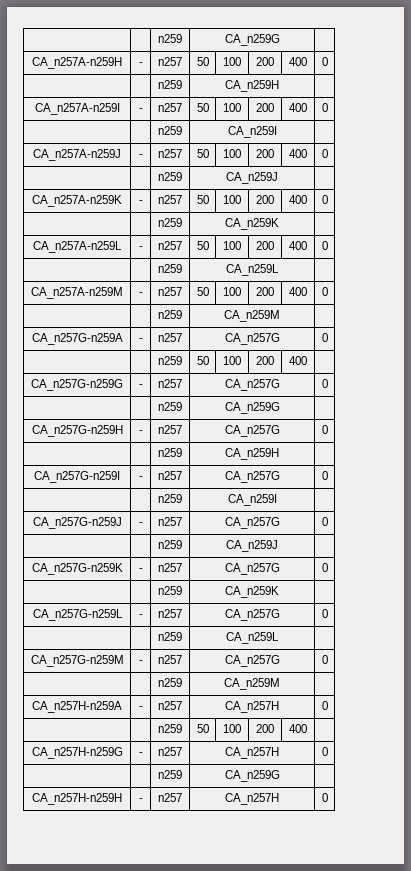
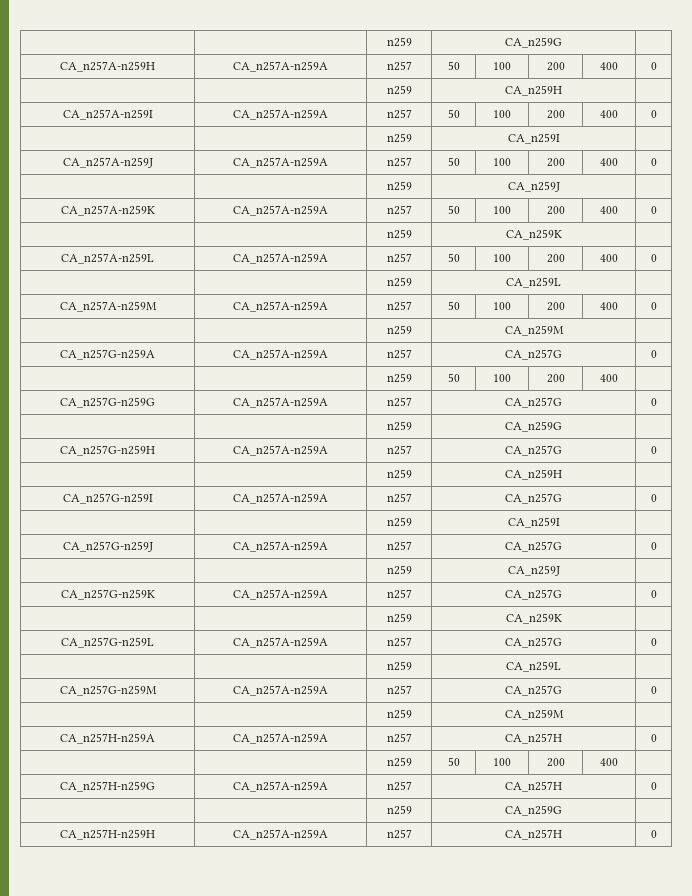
- CA_n257A-n259H | - | n257 | 50 | 100 | 200 | 400 | 0
+ CA_n257A-n259H | CA_n257A-n259A | n257 | 50 | 100 | 200 | 400 | 0
- CA_n257A-n259I | - | n257 | 50 | 100 | 200 | 400 | 0
+ CA_n257A-n259I | CA_n257A-n259A | n257 | 50 | 100 | 200 | 400 | 0
- CA_n257A-n259J | - | n257 | 50 | 100 | 200 | 400 | 0
+ CA_n257A-n259J | CA_n257A-n259A | n257 | 50 | 100 | 200 | 400 | 0
- CA_n257A-n259K | - | n257 | 50 | 100 | 200 | 400 | 0
+ CA_n257A-n259K | CA_n257A-n259A | n257 | 50 | 100 | 200 | 400 | 0
- CA_n257A-n259L | - | n257 | 50 | 100 | 200 | 400 | 0
+ CA_n257A-n259L | CA_n257A-n259A | n257 | 50 | 100 | 200 | 400 | 0
- CA_n257A-n259M | - | n257 | 50 | 100 | 200 | 400 | 0
+ CA_n257A-n259M | CA_n257A-n259A | n257 | 50 | 100 | 200 | 400 | 0
- CA_n257G-n259A | - | n257 | CA_n257G | 0
+ CA_n257G-n259A | CA_n257A-n259A | n257 | CA_n257G | 0
- CA_n257G-n259G | - | n257 | CA_n257G | 0
+ CA_n257G-n259G | CA_n257A-n259A | n257 | CA_n257G | 0
- CA_n257G-n259H | - | n257 | CA_n257G | 0
+ CA_n257G-n259H | CA_n257A-n259A | n257 | CA_n257G | 0
- CA_n257G-n259I | - | n257 | CA_n257G | 0
+ CA_n257G-n259I | CA_n257A-n259A | n257 | CA_n257G | 0
- CA_n257G-n259J | - | n257 | CA_n257G | 0
+ CA_n257G-n259J | CA_n257A-n259A | n257 | CA_n257G | 0
- CA_n257G-n259K | - | n257 | CA_n257G | 0
+ CA_n257G-n259K | CA_n257A-n259A | n257 | CA_n257G | 0
- CA_n257G-n259L | - | n257 | CA_n257G | 0
+ CA_n257G-n259L | CA_n257A-n259A | n257 | CA_n257G | 0
- CA_n257G-n259M | - | n257 | CA_n257G | 0
+ CA_n257G-n259M | CA_n257A-n259A | n257 | CA_n257G | 0
- CA_n257H-n259A | - | n257 | CA_n257H | 0
+ CA_n257H-n259A | CA_n257A-n259A | n257 | CA_n257H | 0
- CA_n257H-n259G | - | n257 | CA_n257H | 0
+ CA_n257H-n259G | CA_n257A-n259A | n257 | CA_n257H | 0
- CA_n257H-n259H | - | n257 | CA_n257H | 0
+ CA_n257H-n259H | CA_n257A-n259A | n257 | CA_n257H | 0

